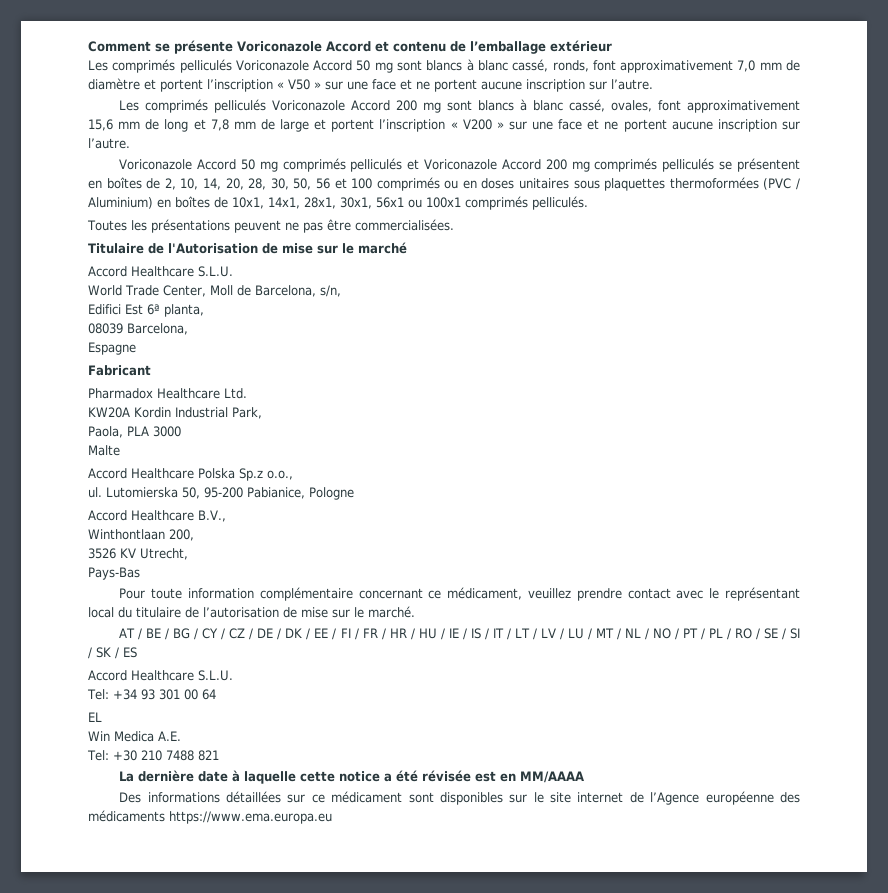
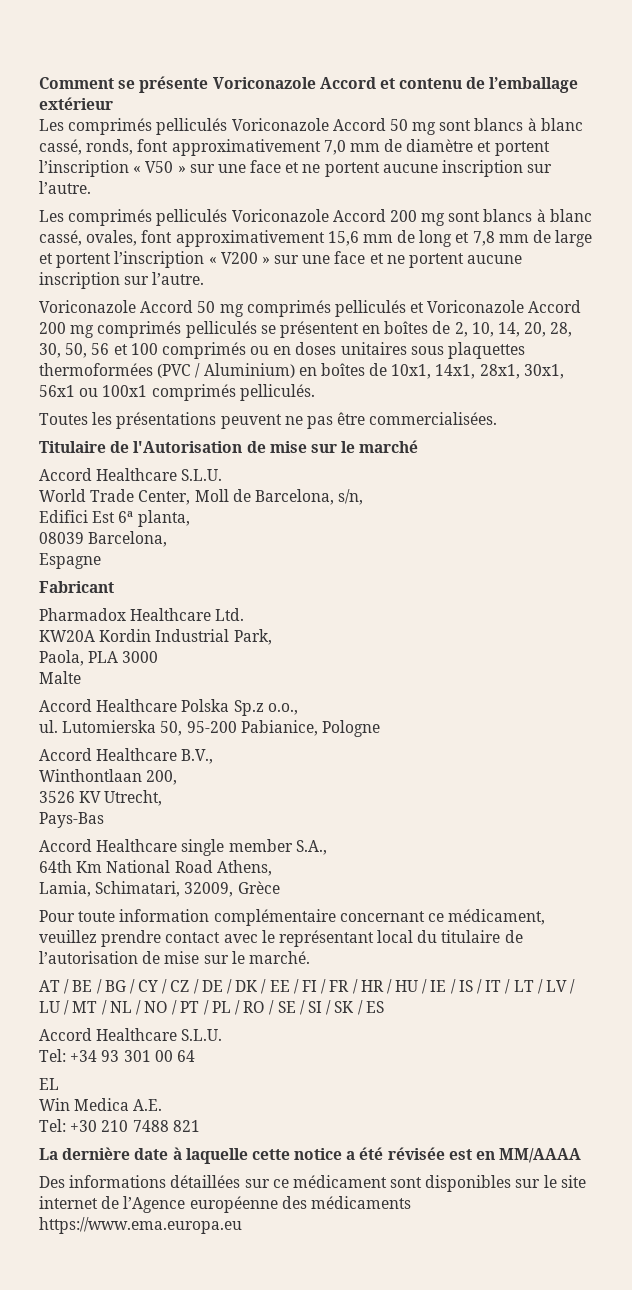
+ Accord Healthcare single member S.A.,
+ 64th Km National Road Athens,
+ Lamia, Schimatari, 32009, Grèce

